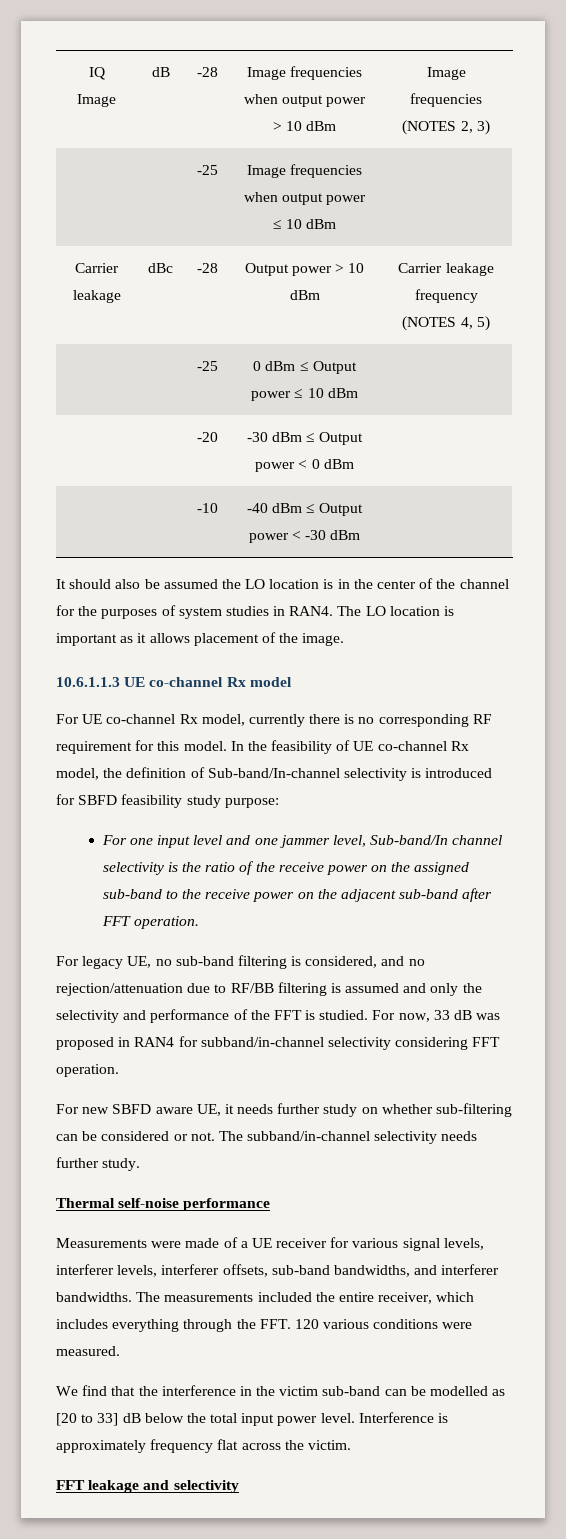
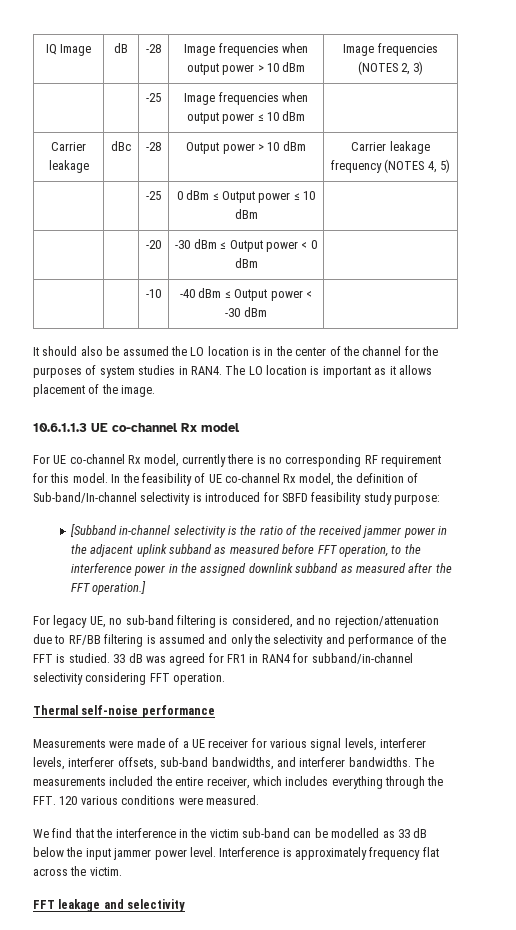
- For one input level and one jammer level, Sub-band/In channel selectivity is the ratio of the receive power on the assigned sub-band to the receive power on the adjacent sub-band after FFT operation.
+ [Subband in-channel selectivity is the ratio of the received jammer power in the adjacent uplink subband as measured before FFT operation, to the interference power in the assigned downlink subband as measured after the FFT operation.]
- For now, 33 dB was proposed in RAN4 for subband/in-channel selectivity considering FFT operation.
+ 33 dB was agreed for FR1 in RAN4 for subband/in-channel selectivity considering FFT operation.
- For new SBFD aware UE, it needs further study on whether sub-filtering can be considered or not. The subband/in-channel selectivity needs further study.
- We find that the interference in the victim sub-band can be modelled as [20 to 33] dB below the total input power level.
+ We find that the interference in the victim sub-band can be modelled as 33 dB below the input jammer power level.

